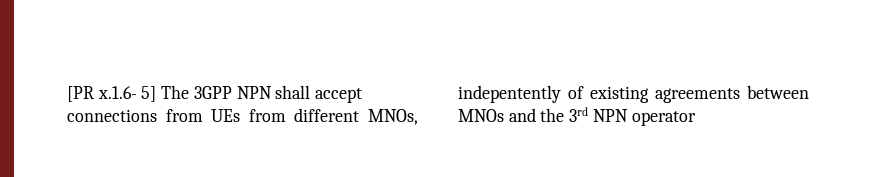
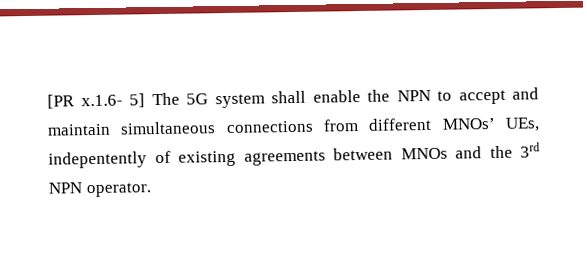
- [PR x.1.6- 5] The 3GPP NPN shall accept connections from UEs from different MNOs, indepentently of existing agreements between MNOs and the 3rd NPN operator
+ [PR x.1.6- 5] The 5G system shall enable the NPN to accept and maintain simultaneous connections from different MNOs’ UEs, indepentently of existing agreements between MNOs and the 3rd NPN operator.

